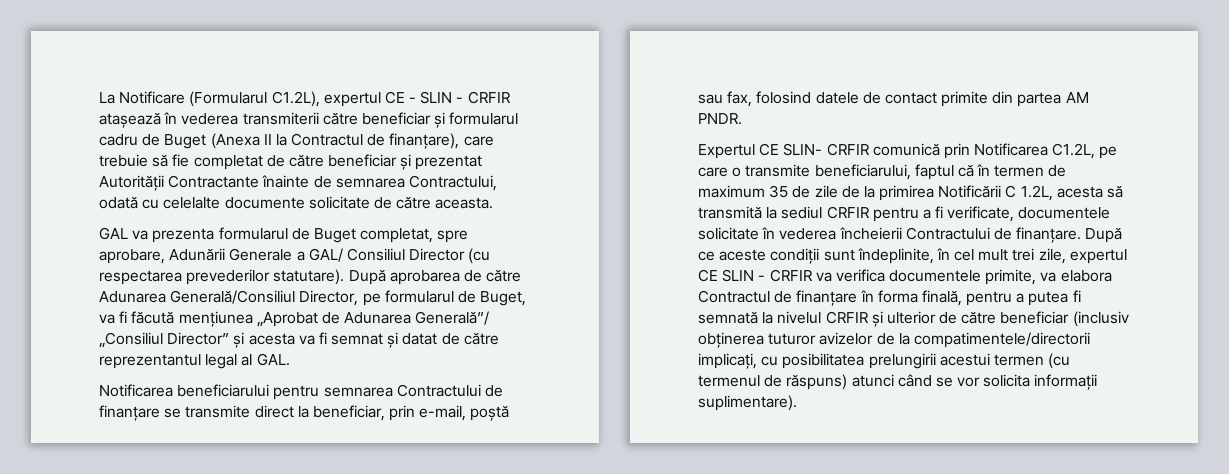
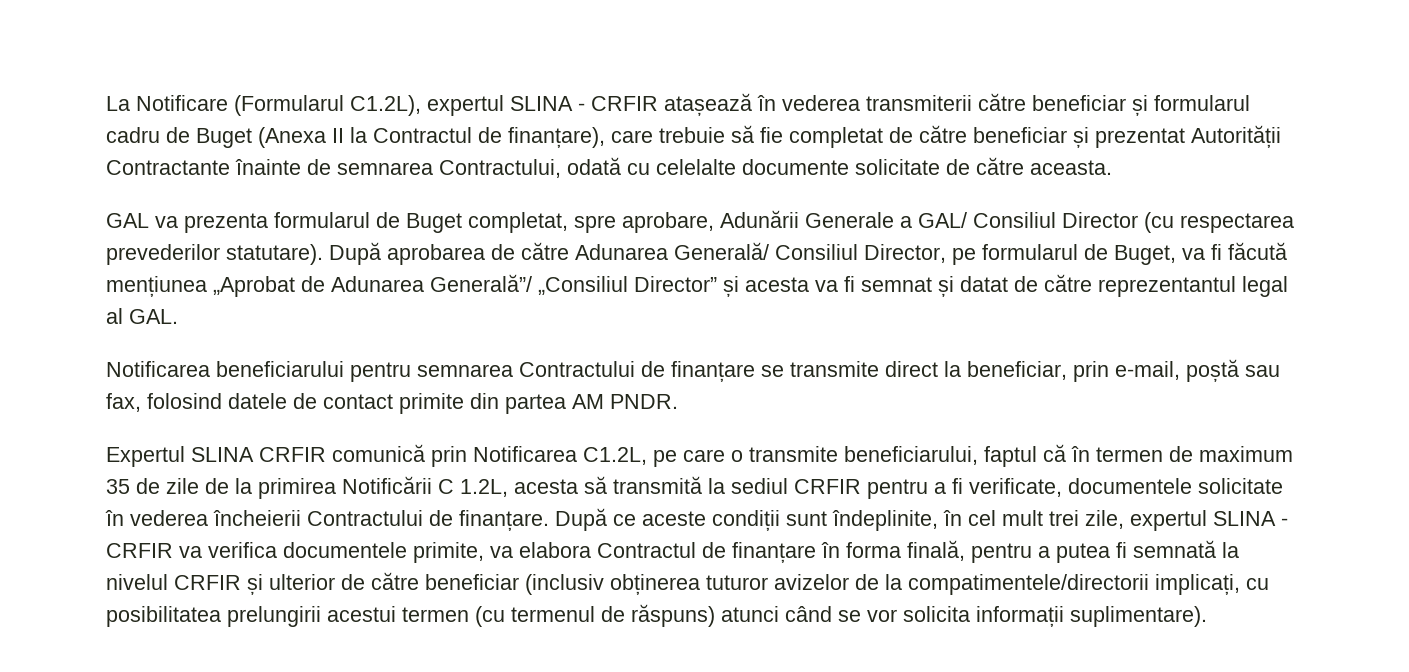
- La Notificare (Formularul C1.2L), expertul CE - SLIN - CRFIR atașează în vederea transmiterii către beneficiar și formularul cadru de Buget (Anexa II la Contractul de finanțare), care trebuie să fie completat de către beneficiar și prezentat Autorității Contractante înainte de semnarea Contractului, odată cu celelalte documente solicitate de către aceasta.
+ La Notificare (Formularul C1.2L), expertul SLINA - CRFIR atașează în vederea transmiterii către beneficiar și formularul cadru de Buget (Anexa II la Contractul de finanțare), care trebuie să fie completat de către beneficiar și prezentat Autorității Contractante înainte de semnarea Contractului, odată cu celelalte documente solicitate de către aceasta.
- După aprobarea de către Adunarea Generală/Consiliul Director, pe formularul de Buget, va fi făcută mențiunea „Aprobat de Adunarea Generală”/ „Consiliul Director” și acesta va fi semnat și datat de către reprezentantul legal al GAL.
+ După aprobarea de către Adunarea Generală/ Consiliul Director, pe formularul de Buget, va fi făcută mențiunea „Aprobat de Adunarea Generală”/ „Consiliul Director” și acesta va fi semnat și datat de către reprezentantul legal al GAL.
- Expertul CE SLIN- CRFIR comunică prin Notificarea C1.2L, pe care o transmite beneficiarului, faptul că în termen de maximum 35 de zile de la primirea Notificării C 1.2L, acesta să transmită la sediul CRFIR pentru a fi verificate, documentele solicitate în vederea încheierii Contractului de finanțare.
+ Expertul SLINA CRFIR comunică prin Notificarea C1.2L, pe care o transmite beneficiarului, faptul că în termen de maximum 35 de zile de la primirea Notificării C 1.2L, acesta să transmită la sediul CRFIR pentru a fi verificate, documentele solicitate în vederea încheierii Contractului de finanțare.
- După ce aceste condiții sunt îndeplinite, în cel mult trei zile, expertul CE SLIN - CRFIR va verifica documentele primite, va elabora Contractul de finanțare în forma finală, pentru a putea fi semnată la nivelul CRFIR și ulterior de către beneficiar (inclusiv obținerea tuturor avizelor de la compatimentele/directorii implicați, cu posibilitatea prelungirii acestui termen (cu termenul de răspuns) atunci când se vor solicita informații suplimentare).
+ După ce aceste condiții sunt îndeplinite, în cel mult trei zile, expertul SLINA - CRFIR va verifica documentele primite, va elabora Contractul de finanțare în forma finală, pentru a putea fi semnată la nivelul CRFIR și ulterior de către beneficiar (inclusiv obținerea tuturor avizelor de la compatimentele/directorii implicați, cu posibilitatea prelungirii acestui termen (cu termenul de răspuns) atunci când se vor solicita informații suplimentare).

